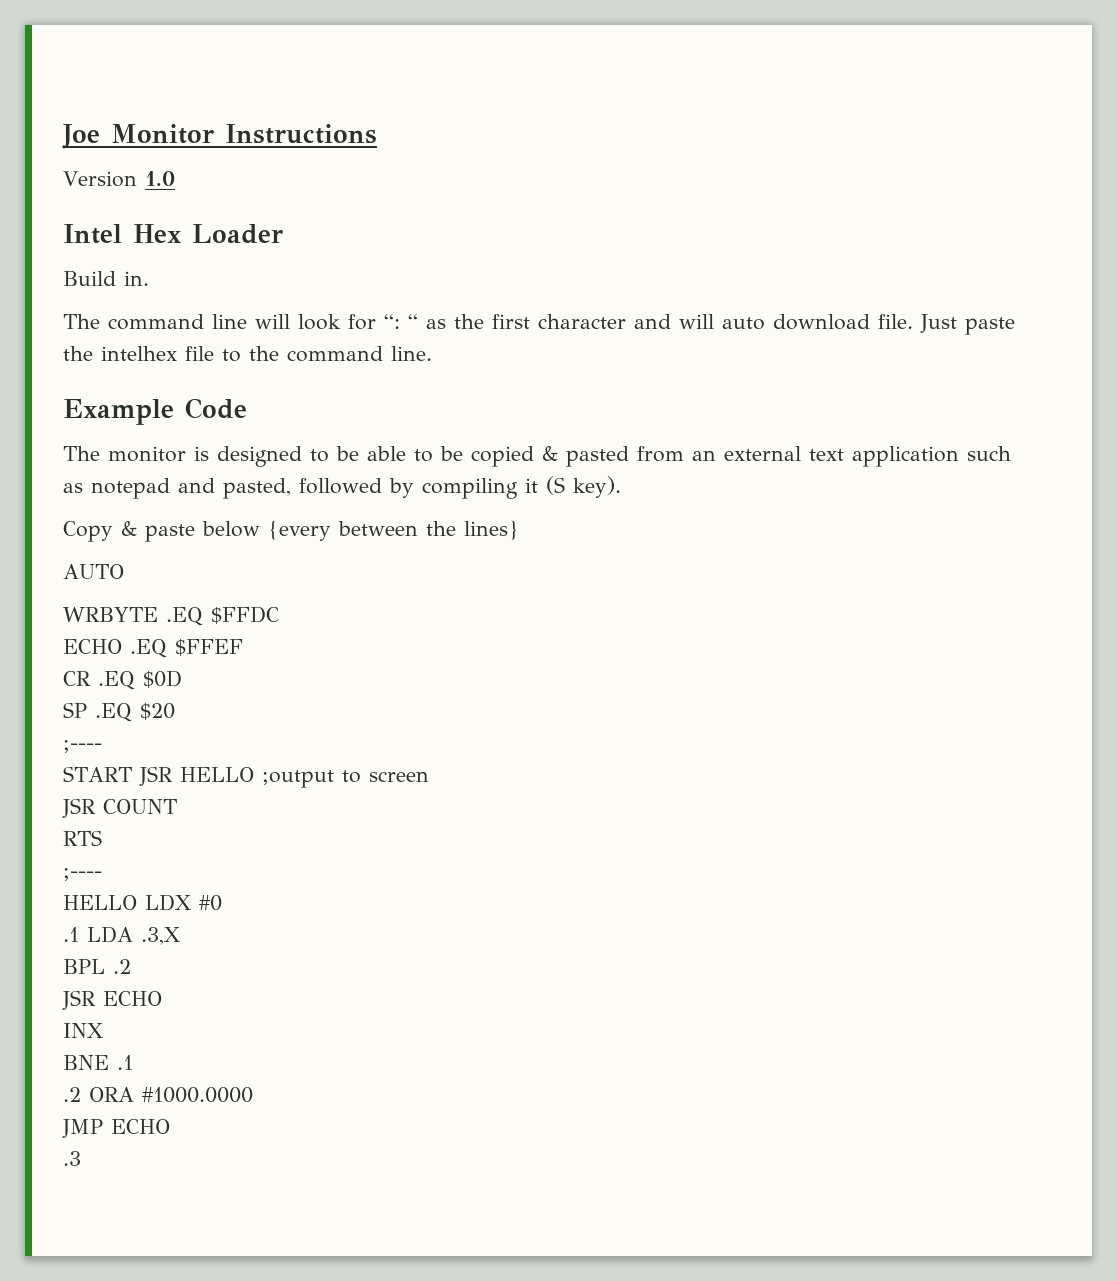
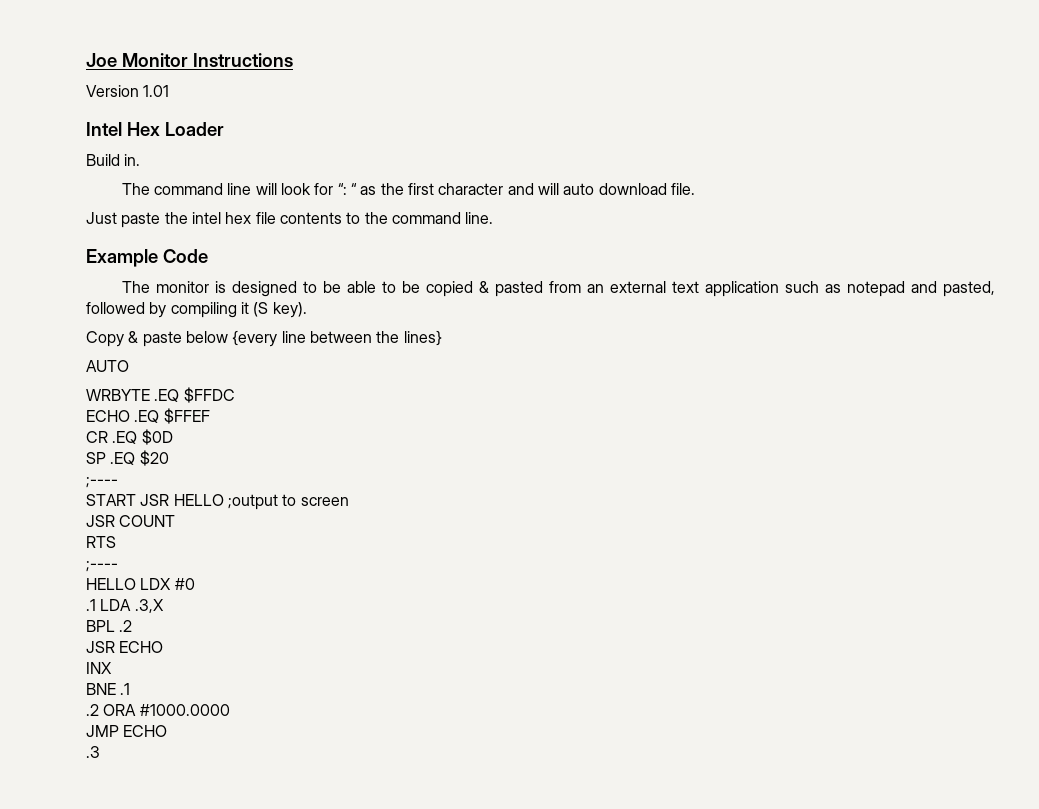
- Version 1.0
+ Version 1.01
- The command line will look for “: “ as the first character and will auto download file. Just paste the intelhex file to the command line.
+ The command line will look for “: “ as the first character and will auto download file.
+ Just paste the intel hex file contents to the command line.
- Copy & paste below {every between the lines}
+ Copy & paste below {every line between the lines}

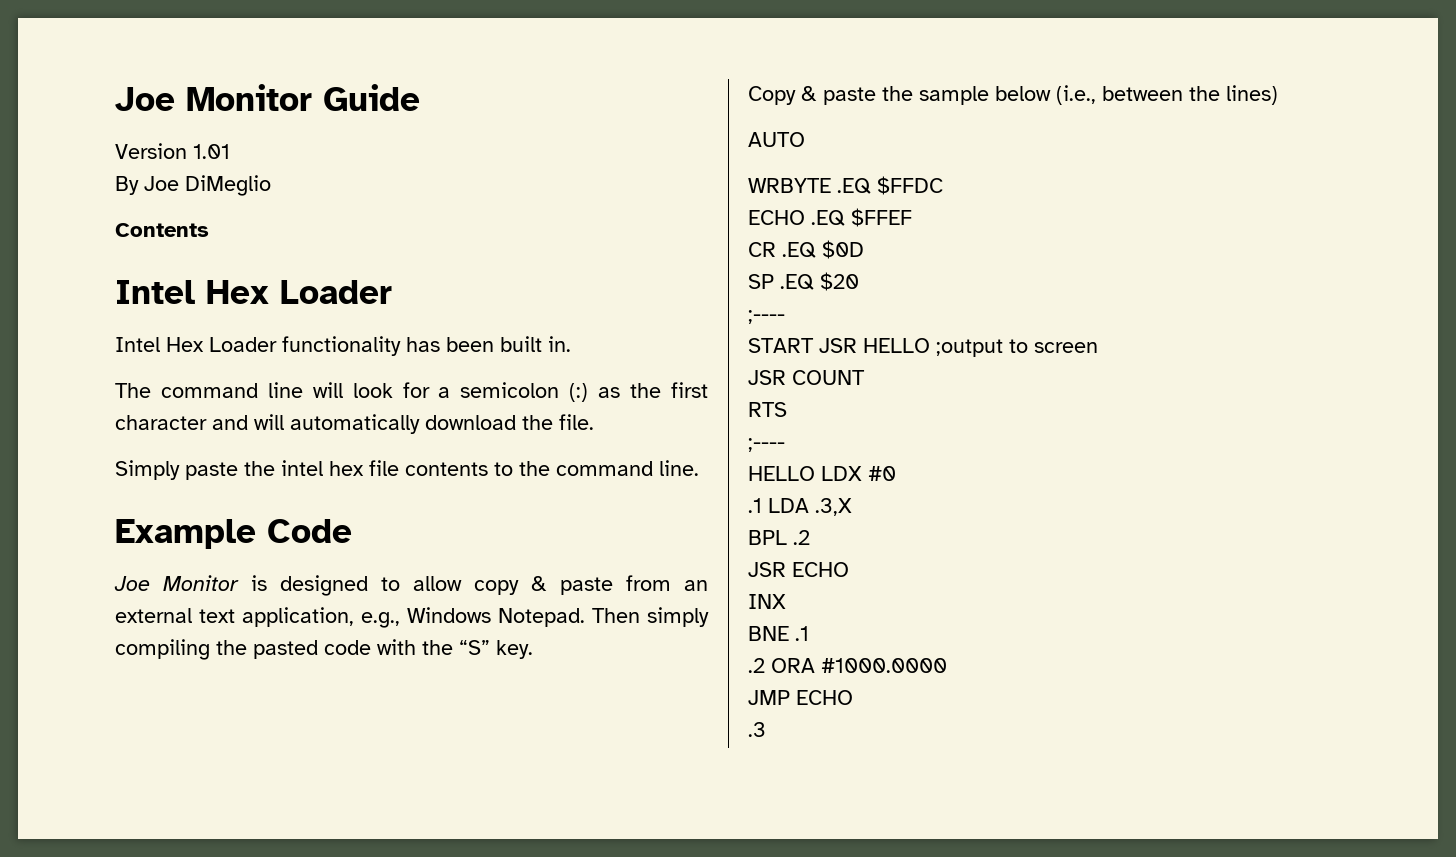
- Joe Monitor Instructions
+ Joe Monitor Guide
+ By Joe DiMeglio
+ Contents
- Build in.
+ Intel Hex Loader functionality has been built in.
- The command line will look for “: “ as the first character and will auto download file.
+ The command line will look for a semicolon (:) as the first character and will automatically download the file.
- Just paste the intel hex file contents to the command line.
+ Simply paste the intel hex file contents to the command line.
- The monitor is designed to be able to be copied & pasted from an external text application such as notepad and pasted, followed by compiling it (S key).
+ Joe Monitor is designed to allow copy & paste from an external text application, e.g., Windows Notepad. Then simply compiling the pasted code with the “S” key.
- Copy & paste below {every line between the lines}
+ Copy & paste the sample below (i.e., between the lines)

